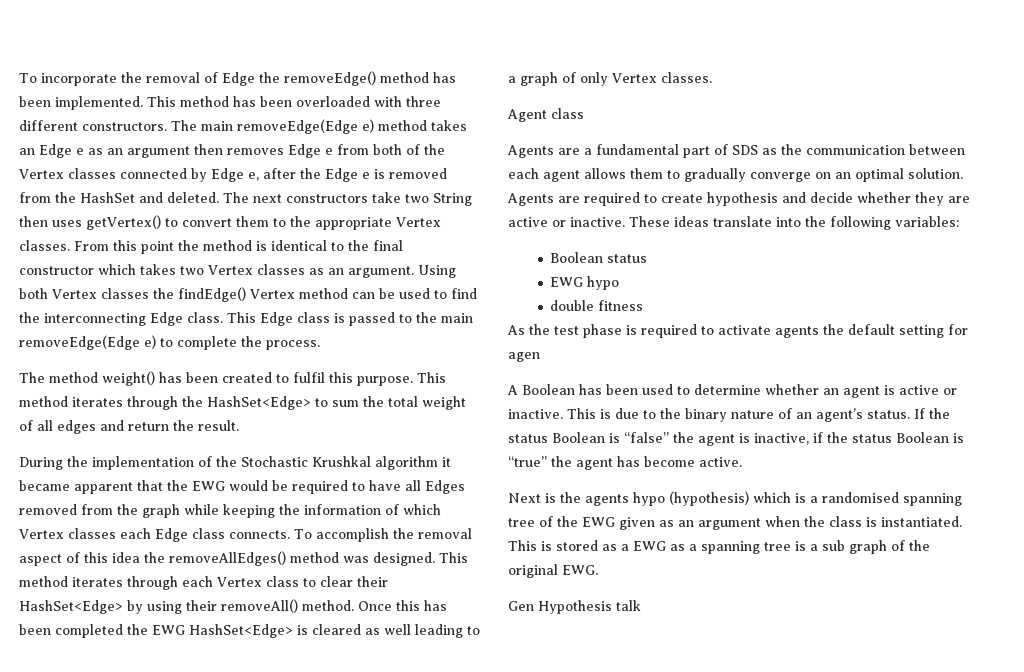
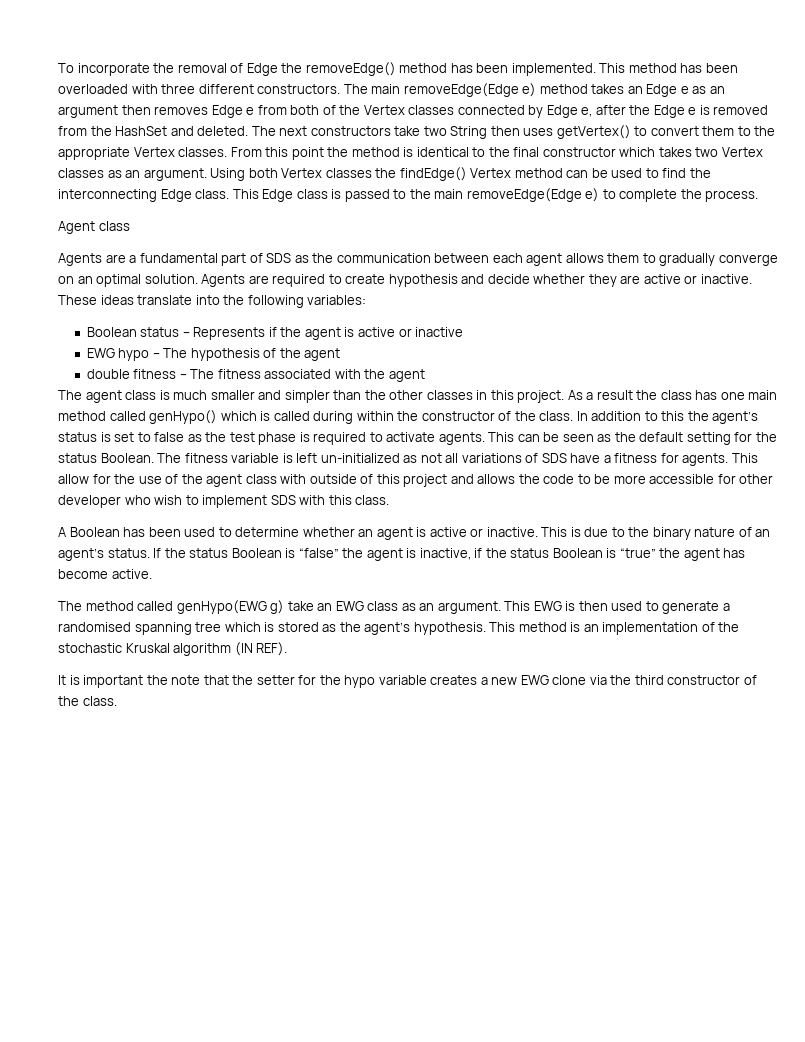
- The method weight() has been created to fulfil this purpose. This method iterates through the HashSet<Edge> to sum the total weight of all edges and return the result.
- During the implementation of the Stochastic Krushkal algorithm it became apparent that the EWG would be required to have all Edges removed from the graph while keeping the information of which Vertex classes each Edge class connects. To accomplish the removal aspect of this idea the removeAllEdges() method was designed. This method iterates through each Vertex class to clear their HashSet<Edge> by using their removeAll() method. Once this has been completed the EWG HashSet<Edge> is cleared as well leading to a graph of only Vertex classes.
- Boolean status
- EWG hypo
- double fitness
- As the test phase is required to activate agents the default setting for agen
+ Boolean status – Represents if the agent is active or inactive
+ EWG hypo – The hypothesis of the agent
+ double fitness – The fitness associated with the agent
+ The agent class is much smaller and simpler than the other classes in this project. As a result the class has one main method called genHypo() which is called during within the constructor of the class. In addition to this the agent’s status is set to false as the test phase is required to activate agents. This can be seen as the default setting for the status Boolean. The fitness variable is left un-initialized as not all variations of SDS have a fitness for agents. This allow for the use of the agent class with outside of this project and allows the code to be more accessible for other developer who wish to implement SDS with this class.
- Next is the agents hypo (hypothesis) which is a randomised spanning tree of the EWG given as an argument when the class is instantiated. This is stored as a EWG as a spanning tree is a sub graph of the original EWG.
- Gen Hypothesis talk
+ The method called genHypo(EWG g) take an EWG class as an argument. This EWG is then used to generate a randomised spanning tree which is stored as the agent’s hypothesis. This method is an implementation of the stochastic Kruskal algorithm (IN REF).
+ It is important the note that the setter for the hypo variable creates a new EWG clone via the third constructor of the class.

